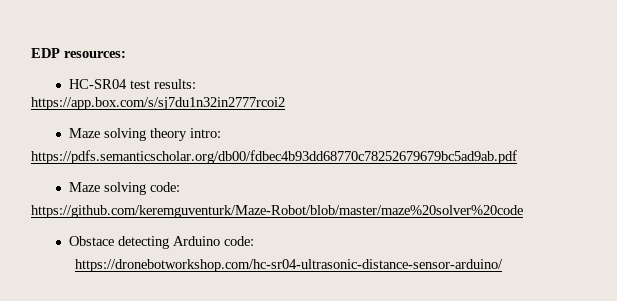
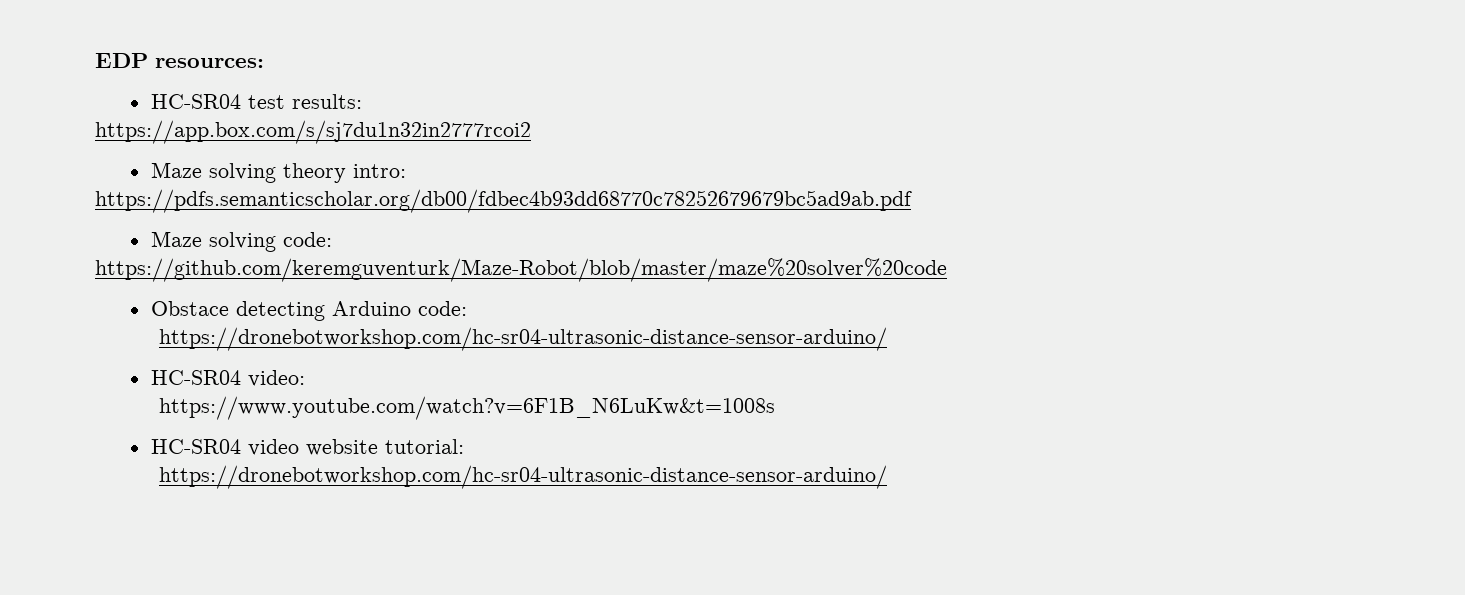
+ HC-SR04 video:
+ https://www.youtube.com/watch?v=6F1B_N6LuKw&t=1008s
+ HC-SR04 video website tutorial:
+ https://dronebotworkshop.com/hc-sr04-ultrasonic-distance-sensor-arduino/

